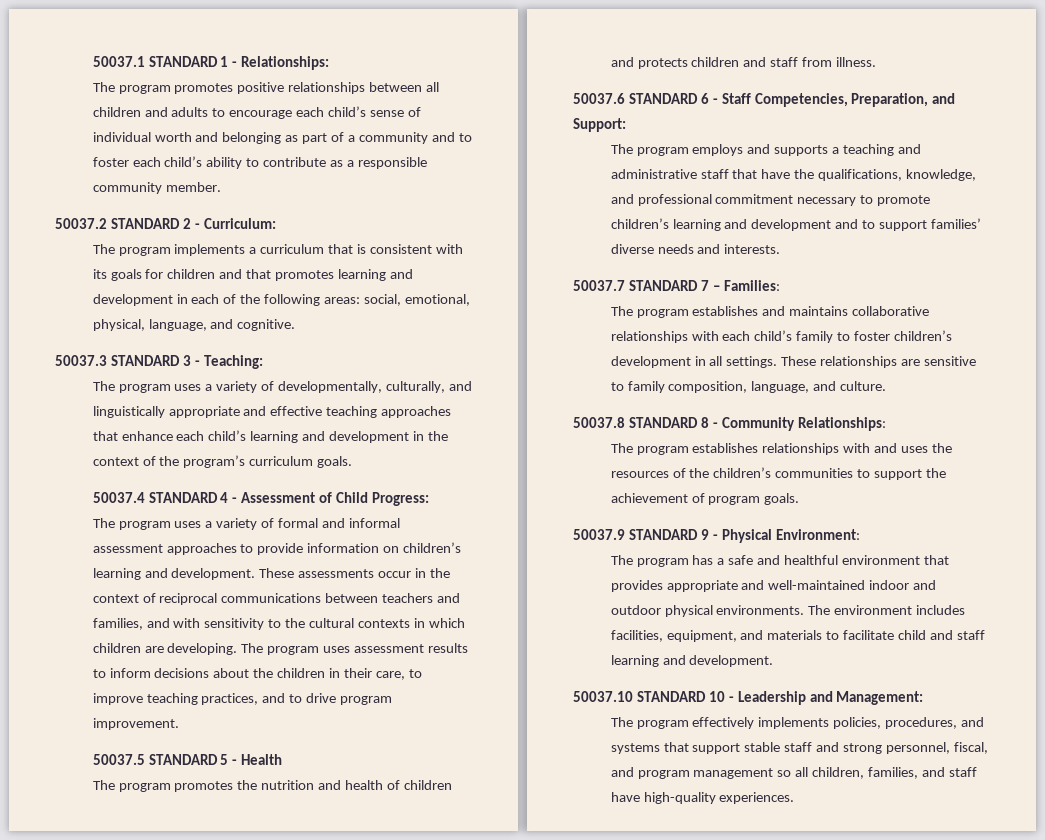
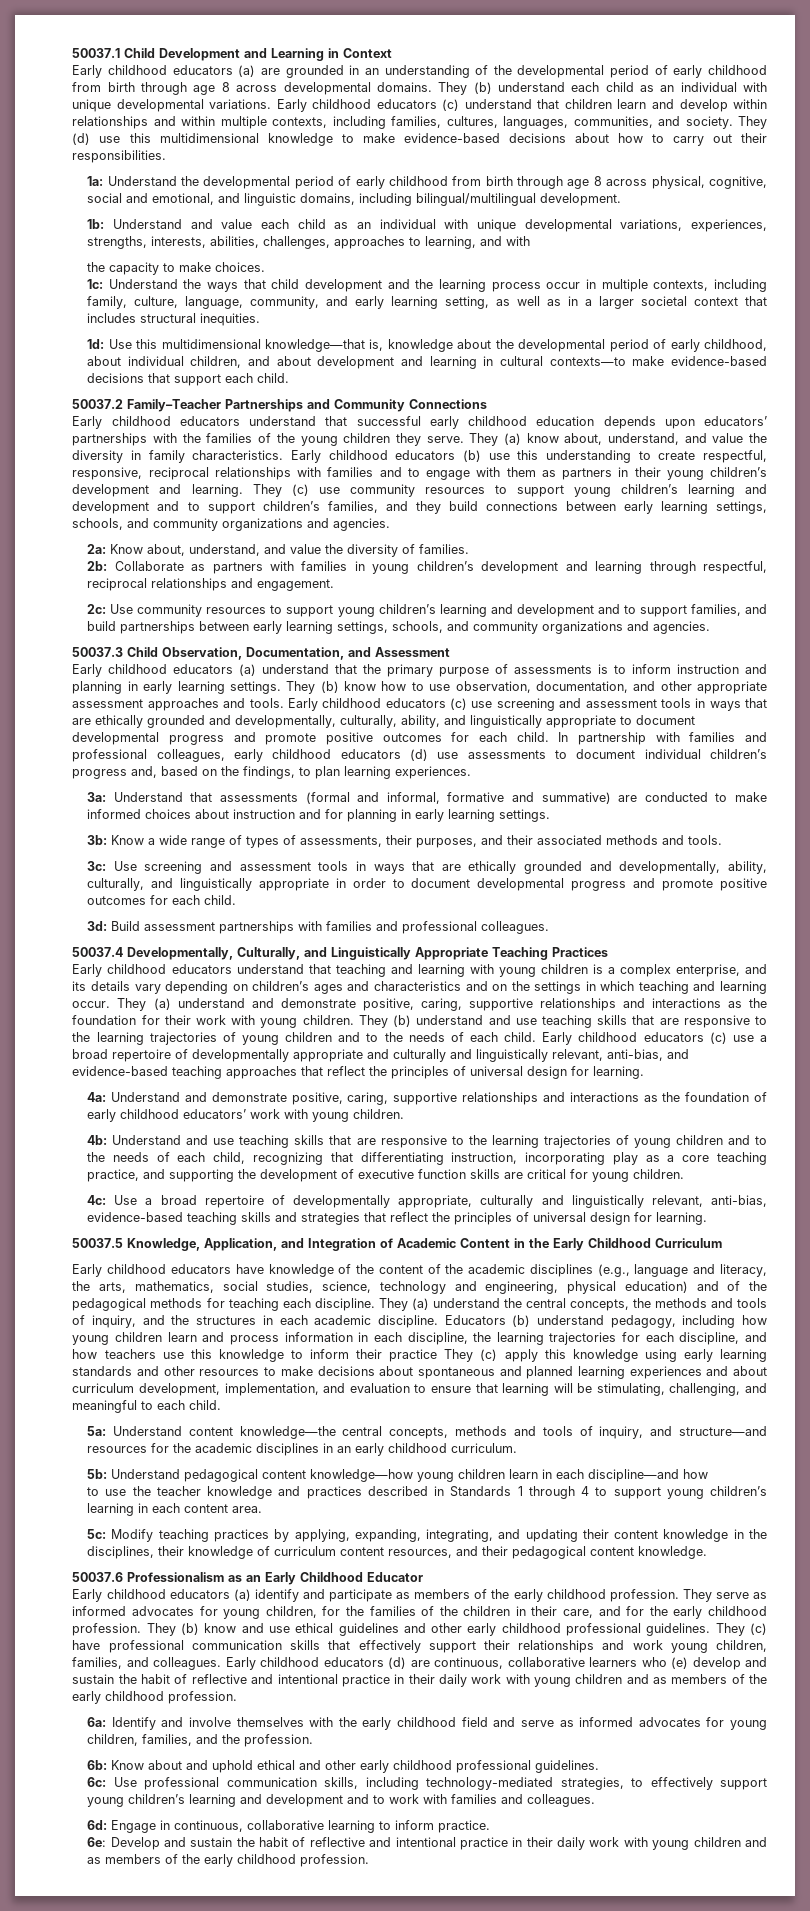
- 50037.1 STANDARD 1 - Relationships:
- The program promotes positive relationships between all children and adults to encourage each child’s sense of individual worth and belonging as part of a community and to foster each child’s ability to contribute as a responsible community member.
- 50037.2 STANDARD 2 - Curriculum:
- The program implements a curriculum that is consistent with its goals for children and that promotes learning and development in each of the following areas: social, emotional, physical, language, and cognitive.
- 50037.3 STANDARD 3 - Teaching:
- The program uses a variety of developmentally, culturally, and linguistically appropriate and effective teaching approaches that enhance each child’s learning and development in the context of the program’s curriculum goals.
- 50037.4 STANDARD 4 - Assessment of Child Progress:
- The program uses a variety of formal and informal assessment approaches to provide information on children’s learning and development. These assessments occur in the context of reciprocal communications between teachers and families, and with sensitivity to the cultural contexts in which children are developing. The program uses assessment results to inform decisions about the children in their care, to improve teaching practices, and to drive program improvement.
- 50037.5 STANDARD 5 - Health
- The program promotes the nutrition and health of children and protects children and staff from illness.
- 50037.6 STANDARD 6 - Staff Competencies, Preparation, and Support:
- The program employs and supports a teaching and administrative staff that have the qualifications, knowledge, and professional commitment necessary to promote children’s learning and development and to support families’ diverse needs and interests.
- 50037.7 STANDARD 7 – Families:
- The program establishes and maintains collaborative relationships with each child’s family to foster children’s development in all settings. These relationships are sensitive to family composition, language, and culture.
- 50037.8 STANDARD 8 - Community Relationships:
- The program establishes relationships with and uses the resources of the children’s communities to support the achievement of program goals.
- 50037.9 STANDARD 9 - Physical Environment:
- The program has a safe and healthful environment that provides appropriate and well-maintained indoor and outdoor physical environments. The environment includes facilities, equipment, and materials to facilitate child and staff learning and development.
- 50037.10 STANDARD 10 - Leadership and Management:
- The program effectively implements policies, procedures, and systems that support stable staff and strong personnel, fiscal, and program management so all children, families, and staff have high-quality experiences.
+ 50037.1 Child Development and Learning in Context
+ Early childhood educators (a) are grounded in an understanding of the developmental period of early childhood from birth through age 8 across developmental domains. They (b) understand each child as an individual with unique developmental variations. Early childhood educators (c) understand that children learn and develop within relationships and within multiple contexts, including families, cultures, languages, communities, and society. They (d) use this multidimensional knowledge to make evidence-based decisions about how to carry out their responsibilities.
+ 1a: Understand the developmental period of early childhood from birth through age 8 across physical, cognitive, social and emotional, and linguistic domains, including bilingual/multilingual development.
+ 1b: Understand and value each child as an individual with unique developmental variations, experiences, strengths, interests, abilities, challenges, approaches to learning, and with
+ the capacity to make choices.
+ 1c: Understand the ways that child development and the learning process occur in multiple contexts, including family, culture, language, community, and early learning setting, as well as in a larger societal context that includes structural inequities.
+ 1d: Use this multidimensional knowledge—that is, knowledge about the developmental period of early childhood, about individual children, and about development and learning in cultural contexts—to make evidence-based decisions that support each child.
+ 50037.2 Family–Teacher Partnerships and Community Connections
+ Early childhood educators understand that successful early childhood education depends upon educators’ partnerships with the families of the young children they serve. They (a) know about, understand, and value the diversity in family characteristics. Early childhood educators (b) use this understanding to create respectful, responsive, reciprocal relationships with families and to engage with them as partners in their young children’s development and learning. They (c) use community resources to support young children’s learning and development and to support children’s families, and they build connections between early learning settings, schools, and community organizations and agencies.
+ 2a: Know about, understand, and value the diversity of families.
+ 2b: Collaborate as partners with families in young children’s development and learning through respectful, reciprocal relationships and engagement.
+ 2c: Use community resources to support young children’s learning and development and to support families, and build partnerships between early learning settings, schools, and community organizations and agencies.
+ 50037.3 Child Observation, Documentation, and Assessment
+ Early childhood educators (a) understand that the primary purpose of assessments is to inform instruction and planning in early learning settings. They (b) know how to use observation, documentation, and other appropriate assessment approaches and tools. Early childhood educators (c) use screening and assessment tools in ways that are ethically grounded and developmentally, culturally, ability, and linguistically appropriate to document developmental progress and promote positive outcomes for each child. In partnership with families and professional colleagues, early childhood educators (d) use assessments to document individual children’s progress and, based on the findings, to plan learning experiences.
+ 3a: Understand that assessments (formal and informal, formative and summative) are conducted to make informed choices about instruction and for planning in early learning settings.
+ 3b: Know a wide range of types of assessments, their purposes, and their associated methods and tools.
+ 3c: Use screening and assessment tools in ways that are ethically grounded and developmentally, ability, culturally, and linguistically appropriate in order to document developmental progress and promote positive outcomes for each child.
+ 3d: Build assessment partnerships with families and professional colleagues.
+ 50037.4 Developmentally, Culturally, and Linguistically Appropriate Teaching Practices
+ Early childhood educators understand that teaching and learning with young children is a complex enterprise, and its details vary depending on children’s ages and characteristics and on the settings in which teaching and learning occur. They (a) understand and demonstrate positive, caring, supportive relationships and interactions as the foundation for their work with young children. They (b) understand and use teaching skills that are responsive to the learning trajectories of young children and to the needs of each child. Early childhood educators (c) use a broad repertoire of developmentally appropriate and culturally and linguistically relevant, anti-bias, and evidence-based teaching approaches that reflect the principles of universal design for learning.
+ 4a: Understand and demonstrate positive, caring, supportive relationships and interactions as the foundation of early childhood educators’ work with young children.
+ 4b: Understand and use teaching skills that are responsive to the learning trajectories of young children and to the needs of each child, recognizing that differentiating instruction, incorporating play as a core teaching practice, and supporting the development of executive function skills are critical for young children.
+ 4c: Use a broad repertoire of developmentally appropriate, culturally and linguistically relevant, anti-bias, evidence-based teaching skills and strategies that reflect the principles of universal design for learning.
+ 50037.5 Knowledge, Application, and Integration of Academic Content in the Early Childhood Curriculum
+ Early childhood educators have knowledge of the content of the academic disciplines (e.g., language and literacy, the arts, mathematics, social studies, science, technology and engineering, physical education) and of the pedagogical methods for teaching each discipline. They (a) understand the central concepts, the methods and tools of inquiry, and the structures in each academic discipline. Educators (b) understand pedagogy, including how young children learn and process information in each discipline, the learning trajectories for each discipline, and how teachers use this knowledge to inform their practice They (c) apply this knowledge using early learning standards and other resources to make decisions about spontaneous and planned learning experiences and about curriculum development, implementation, and evaluation to ensure that learning will be stimulating, challenging, and meaningful to each child.
+ 5a: Understand content knowledge—the central concepts, methods and tools of inquiry, and structure—and resources for the academic disciplines in an early childhood curriculum.
+ 5b: Understand pedagogical content knowledge—how young children learn in each discipline—and how
+ to use the teacher knowledge and practices described in Standards 1 through 4 to support young children’s learning in each content area.
+ 5c: Modify teaching practices by applying, expanding, integrating, and updating their content knowledge in the disciplines, their knowledge of curriculum content resources, and their pedagogical content knowledge.
+ 50037.6 Professionalism as an Early Childhood Educator
+ Early childhood educators (a) identify and participate as members of the early childhood profession. They serve as informed advocates for young children, for the families of the children in their care, and for the early childhood profession. They (b) know and use ethical guidelines and other early childhood professional guidelines. They (c) have professional communication skills that effectively support their relationships and work young children, families, and colleagues. Early childhood educators (d) are continuous, collaborative learners who (e) develop and sustain the habit of reflective and intentional practice in their daily work with young children and as members of the early childhood profession.
+ 6a: Identify and involve themselves with the early childhood field and serve as informed advocates for young children, families, and the profession.
+ 6b: Know about and uphold ethical and other early childhood professional guidelines.
+ 6c: Use professional communication skills, including technology-mediated strategies, to effectively support young children’s learning and development and to work with families and colleagues.
+ 6d: Engage in continuous, collaborative learning to inform practice.
+ 6e: Develop and sustain the habit of reflective and intentional practice in their daily work with young children and as members of the early childhood profession.

